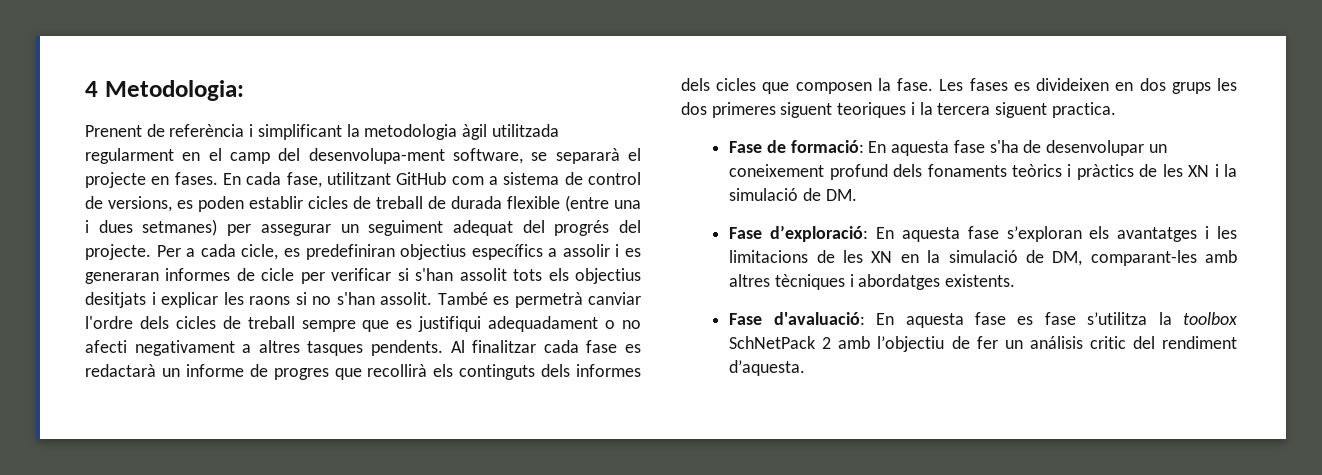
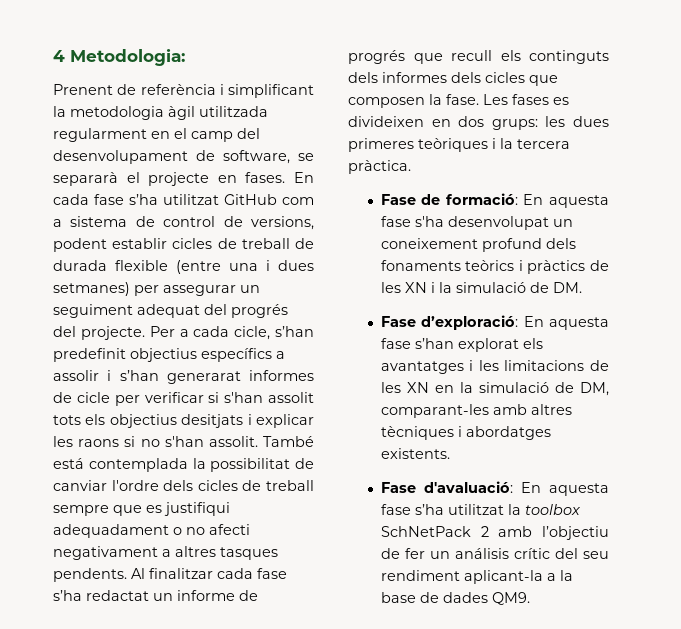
- Prenent de referència i simplificant la metodologia àgil utilitzada regularment en el camp del desenvolupa-ment software, se separarà el projecte en fases.
+ Prenent de referència i simplificant la metodologia àgil utilitzada regularment en el camp del desenvolupament de software, se separarà el projecte en fases.
- En cada fase, utilitzant GitHub com a sistema de control de versions, es poden establir cicles de treball de durada flexible (entre una i dues setmanes) per assegurar un seguiment adequat del progrés del projecte.
+ En cada fase s’ha utilitzat GitHub com a sistema de control de versions, podent establir cicles de treball de durada flexible (entre una i dues setmanes) per assegurar un seguiment adequat del progrés del projecte.
- Per a cada cicle, es predefiniran objectius específics a assolir i es generaran informes de cicle per verificar si s'han assolit tots els objectius desitjats i explicar les raons si no s'han assolit.
+ Per a cada cicle, s’han predefinit objectius específics a assolir i s’han generarat informes de cicle per verificar si s'han assolit tots els objectius desitjats i explicar les raons si no s'han assolit.
- També es permetrà canviar l'ordre dels cicles de treball sempre que es justifiqui adequadament o no afecti negativament a altres tasques pendents.
+ També está contemplada la possibilitat de canviar l'ordre dels cicles de treball sempre que es justifiqui adequadament o no afecti negativament a altres tasques pendents.
- Al finalitzar cada fase es redactarà un informe de progres que recollirà els continguts dels informes dels cicles que composen la fase.
+ Al finalitzar cada fase s’ha redactat un informe de progrés que recull els continguts dels informes dels cicles que composen la fase.
- Les fases es divideixen en dos grups les dos primeres siguent teoriques i la tercera siguent practica.
+ Les fases es divideixen en dos grups: les dues primeres teòriques i la tercera pràctica.
- Fase de formació: En aquesta fase s'ha de desenvolupar un coneixement profund dels fonaments teòrics i pràctics de les XN i la simulació de DM.
+ Fase de formació: En aquesta fase s'ha desenvolupat un coneixement profund dels fonaments teòrics i pràctics de les XN i la simulació de DM.
- Fase d’exploració: En aquesta fase s’exploran els avantatges i les limitacions de les XN en la simulació de DM, comparant-les amb altres tècniques i abordatges existents.
+ Fase d’exploració: En aquesta fase s’han explorat els avantatges i les limitacions de les XN en la simulació de DM, comparant-les amb altres tècniques i abordatges existents.
- Fase d'avaluació: En aquesta fase es fase s’utilitza la toolbox SchNetPack 2 amb l’objectiu de fer un análisis critic del rendiment d’aquesta.
+ Fase d'avaluació: En aquesta fase s’ha utilitzat la toolbox SchNetPack 2 amb l’objectiu de fer un análisis crític del seu rendiment aplicant-la a la base de dades QM9.

